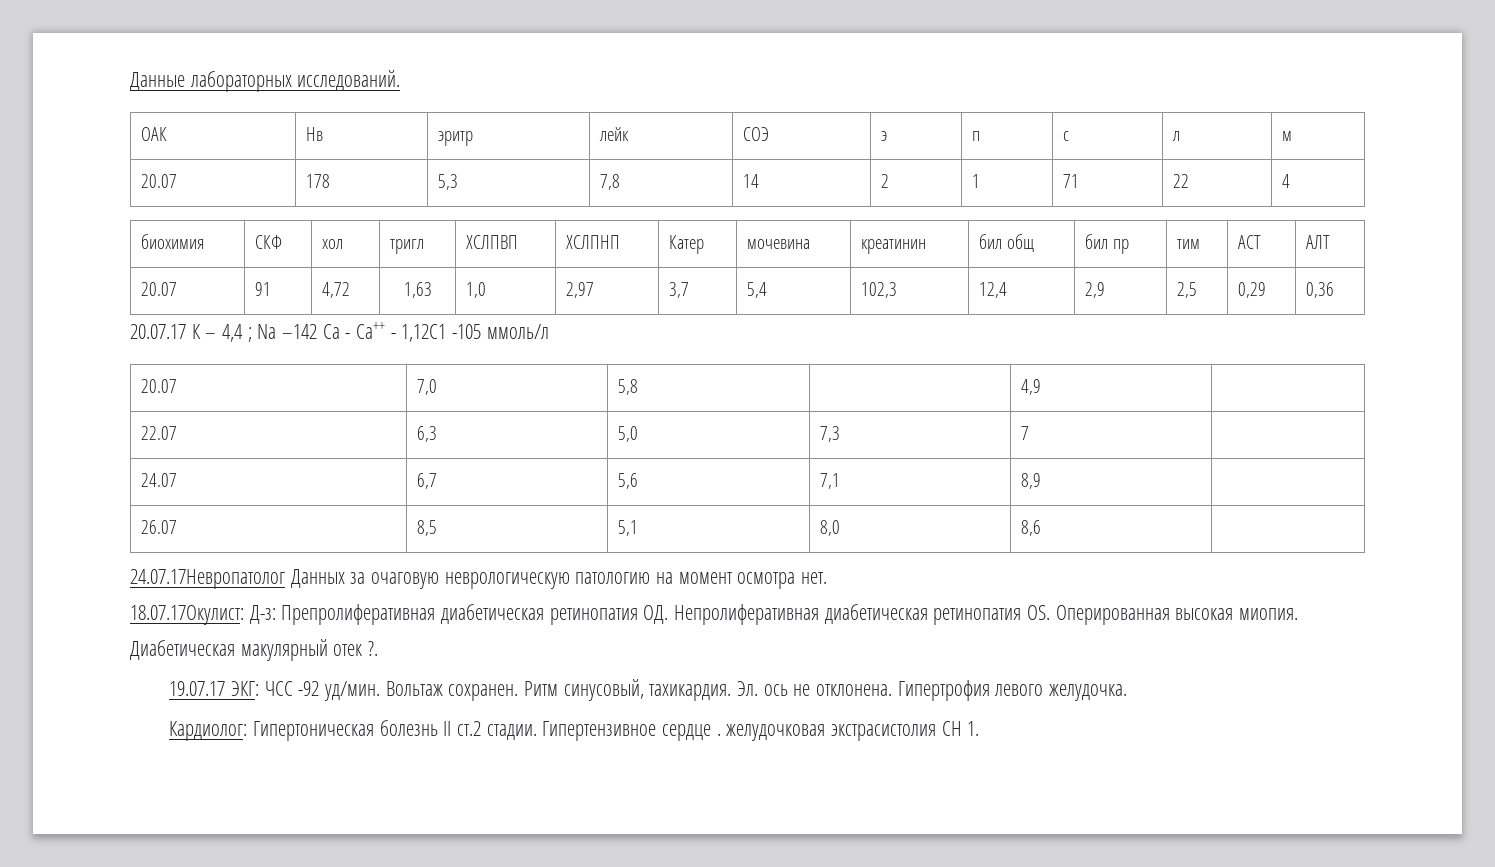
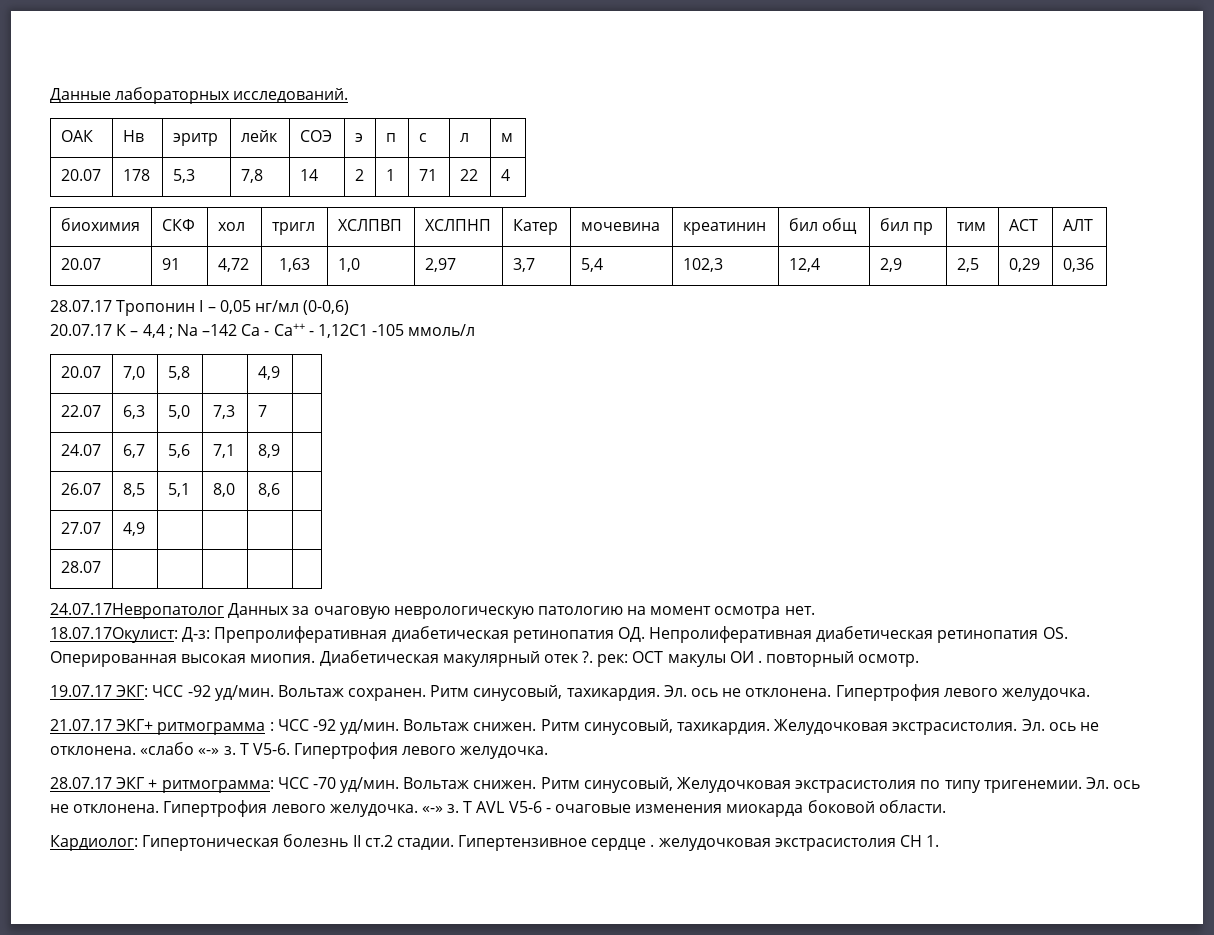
+ 28.07.17 Тропонин I – 0,05 нг/мл (0-0,6)
+ 27.07 | 4,9 | | | |
+ 28.07 | | | | |
- Диабетическая макулярный отек ?.
+ Диабетическая макулярный отек ?. рек: ОСТ макулы ОИ . повторный осмотр.
+ 21.07.17 ЭКГ+ ритмограмма : ЧСС -92 уд/мин. Вольтаж снижен. Ритм синусовый, тахикардия. Желудочковая экстрасистолия. Эл. ось не отклонена. «слабо «-» з. Т V5-6. Гипертрофия левого желудочка.
+ 28.07.17 ЭКГ + ритмограмма: ЧСС -70 уд/мин. Вольтаж снижен. Ритм синусовый, Желудочковая экстрасистолия по типу тригенемии. Эл. ось не отклонена. Гипертрофия левого желудочка. «-» з. Т AVL V5-6 - очаговые изменения миокарда боковой области.

